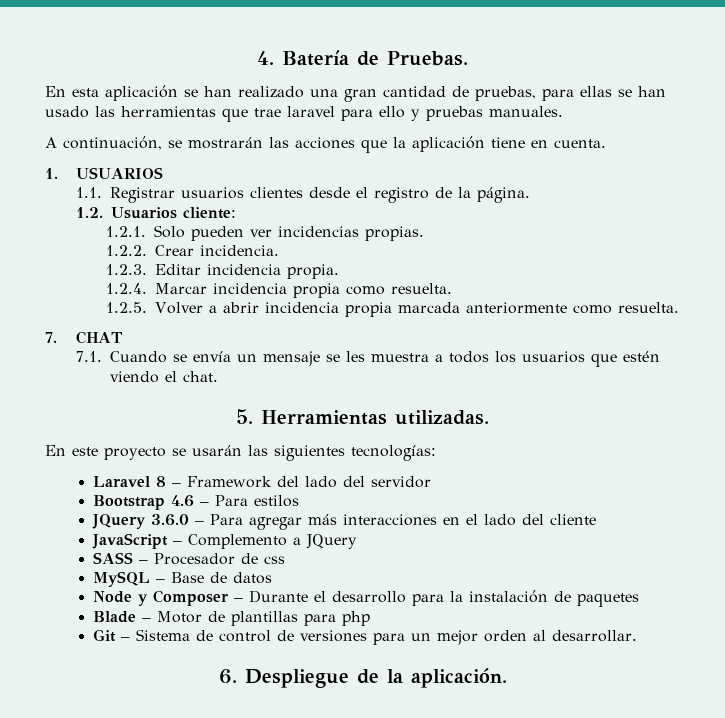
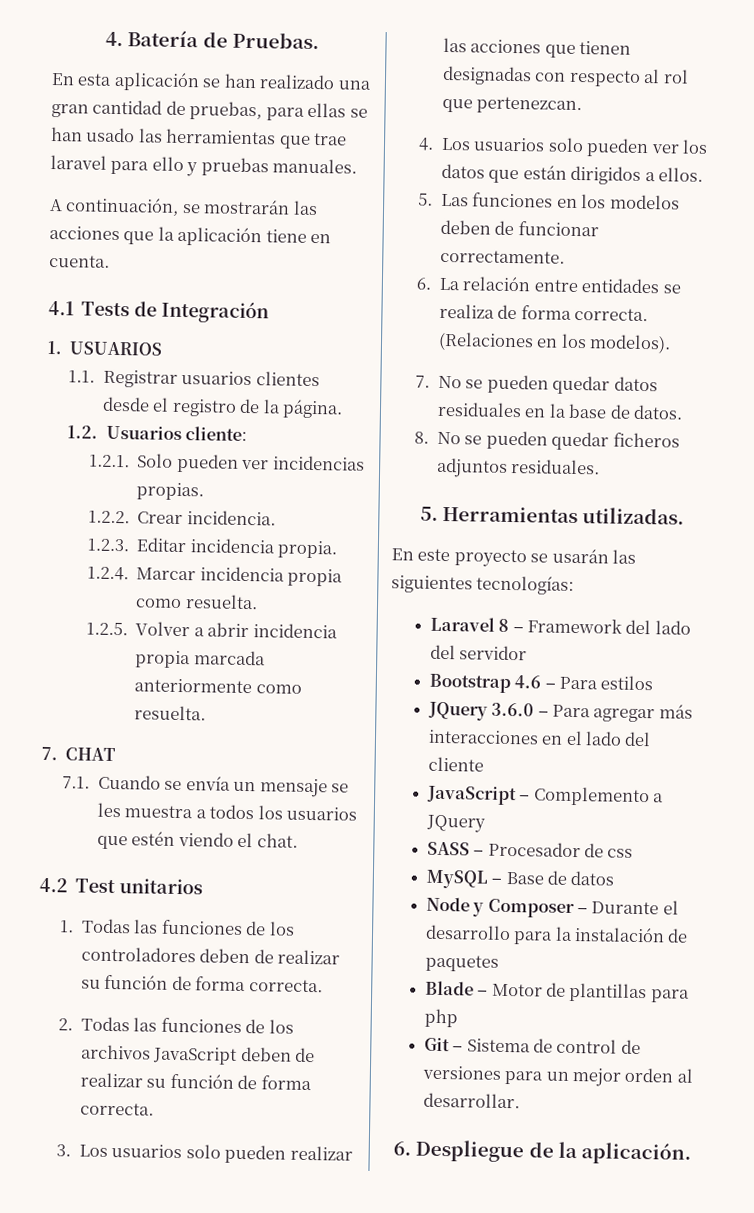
+ 4.1 Tests de Integración
+ 4.2 Test unitarios
+ 1. Todas las funciones de los controladores deben de realizar su función de forma correcta.
+ 2. Todas las funciones de los archivos JavaScript deben de realizar su función de forma correcta.
+ 3. Los usuarios solo pueden realizar las acciones que tienen designadas con respecto al rol que pertenezcan.
+ 4. Los usuarios solo pueden ver los datos que están dirigidos a ellos.
+ 5. Las funciones en los modelos deben de funcionar correctamente.
+ 6. La relación entre entidades se realiza de forma correcta. (Relaciones en los modelos).
+ 7. No se pueden quedar datos residuales en la base de datos.
+ 8. No se pueden quedar ficheros adjuntos residuales.

